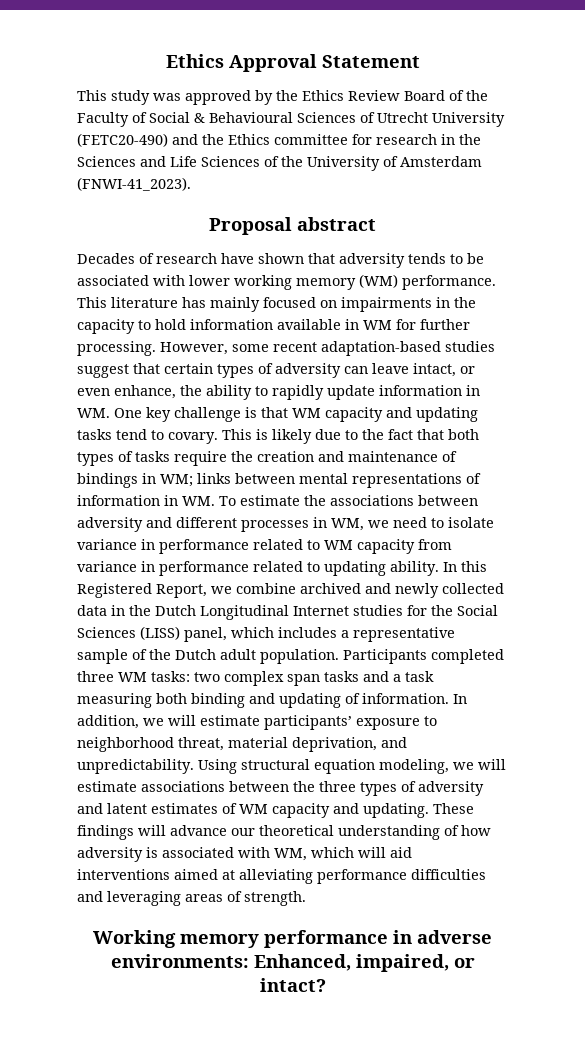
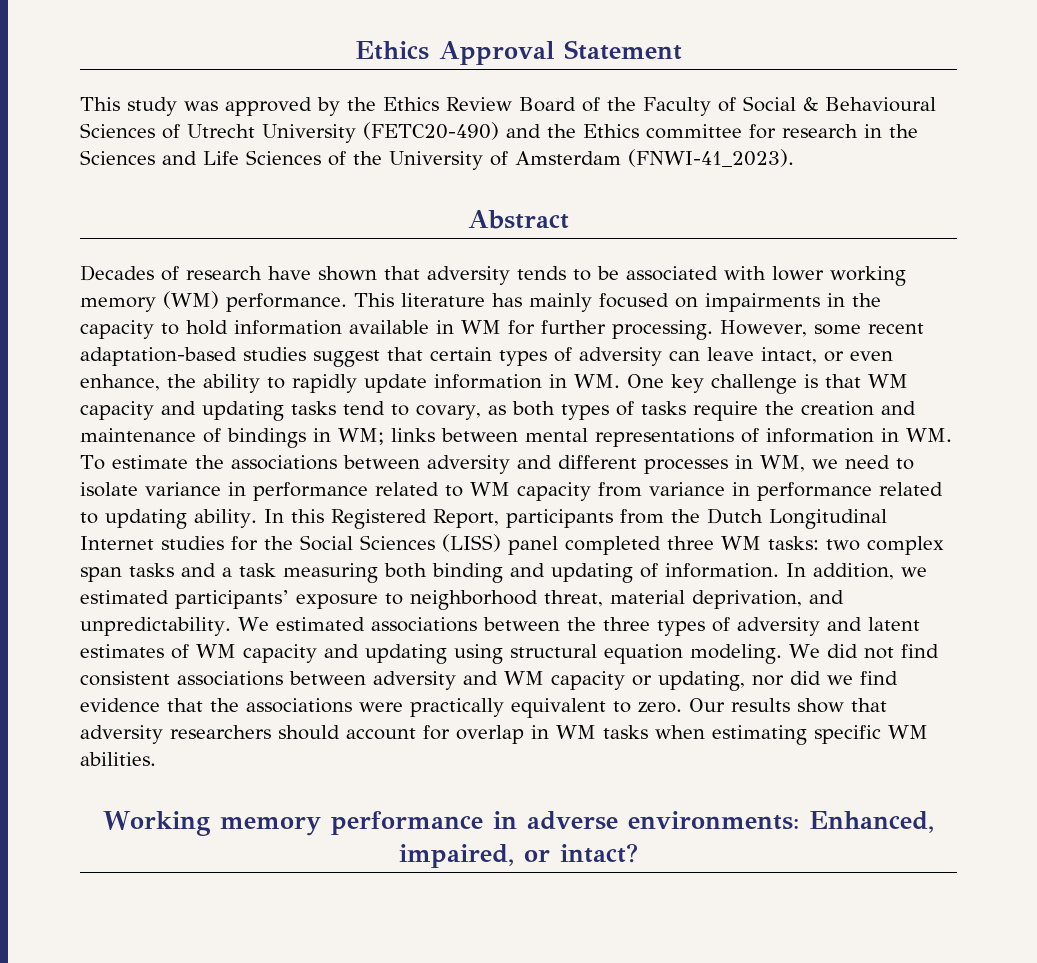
- Proposal abstract
+ Abstract
- However, some recent adaptation-based studies suggest that certain types of adversity can leave intact, or even enhance, the ability to rapidly update information in WM. One key challenge is that WM capacity and updating tasks tend to covary. This is likely due to the fact that both types of tasks require the creation and maintenance of bindings in WM;
+ However, some recent adaptation-based studies suggest that certain types of adversity can leave intact, or even enhance, the ability to rapidly update information in WM. One key challenge is that WM capacity and updating tasks tend to covary, as both types of tasks require the creation and maintenance of bindings in WM;
- In this Registered Report, we combine archived and newly collected data in the Dutch Longitudinal Internet studies for the Social Sciences (LISS) panel, which includes a representative sample of the Dutch adult population. Participants completed three WM tasks: two complex span tasks and a task measuring both binding and updating of information.
+ In this Registered Report, participants from the Dutch Longitudinal Internet studies for the Social Sciences (LISS) panel completed three WM tasks: two complex span tasks and a task measuring both binding and updating of information.
- In addition, we will estimate participants’ exposure to neighborhood threat, material deprivation, and unpredictability.
+ In addition, we estimated participants’ exposure to neighborhood threat, material deprivation, and unpredictability.
- Using structural equation modeling, we will estimate associations between the three types of adversity and latent estimates of WM capacity and updating. These findings will advance our theoretical understanding of how adversity is associated with WM, which will aid interventions aimed at alleviating performance difficulties and leveraging areas of strength.
+ We estimated associations between the three types of adversity and latent estimates of WM capacity and updating using structural equation modeling. We did not find consistent associations between adversity and WM capacity or updating, nor did we find evidence that the associations were practically equivalent to zero. Our results show that adversity researchers should account for overlap in WM tasks when estimating specific WM abilities.

